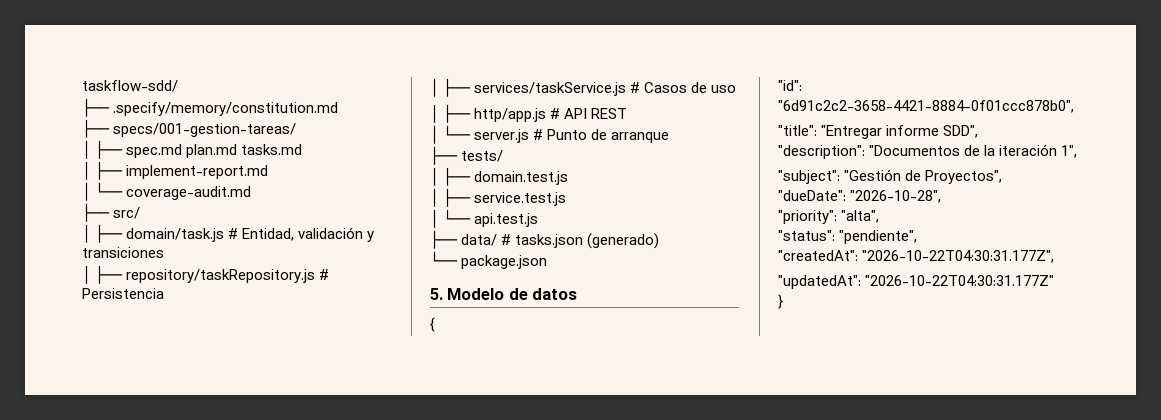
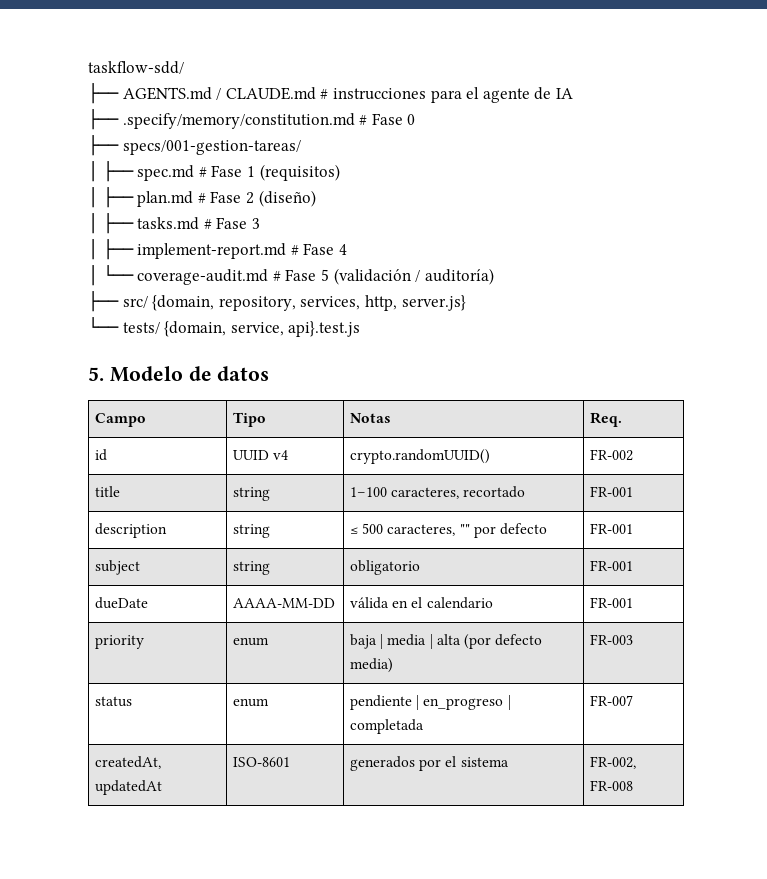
+ ├── AGENTS.md / CLAUDE.md # instrucciones para el agente de IA
- ├── .specify/memory/constitution.md
+ ├── .specify/memory/constitution.md # Fase 0
- │ ├── spec.md plan.md tasks.md
+ │ ├── spec.md # Fase 1 (requisitos)
+ │ ├── plan.md # Fase 2 (diseño)
+ │ ├── tasks.md # Fase 3
- │ ├── implement-report.md
+ │ ├── implement-report.md # Fase 4
- │ └── coverage-audit.md
- ├── src/
- │ ├── domain/task.js # Entidad, validación y transiciones
- │ ├── repository/taskRepository.js # Persistencia
- │ ├── services/taskService.js # Casos de uso
- │ ├── http/app.js # API REST
- │ └── server.js # Punto de arranque
- ├── tests/
- │ ├── domain.test.js
- │ ├── service.test.js
- │ └── api.test.js
- ├── data/ # tasks.json (generado)
- └── package.json
+ │ └── coverage-audit.md # Fase 5 (validación / auditoría)
+ ├── src/ {domain, repository, services, http, server.js}
+ └── tests/ {domain, service, api}.test.js
  5. Modelo de datos
- {
- "id": "6d91c2c2-3658-4421-8884-0f01ccc878b0",
- "title": "Entregar informe SDD",
- "description": "Documentos de la iteración 1",
- "subject": "Gestión de Proyectos",
- "dueDate": "2026-10-28",
- "priority": "alta",
- "status": "pendiente",
- "createdAt": "2026-10-22T04:30:31.177Z",
- "updatedAt": "2026-10-22T04:30:31.177Z"
- }
+ Campo | Tipo | Notas | Req.
+ id | UUID v4 | crypto.randomUUID() | FR-002
+ title | string | 1–100 caracteres, recortado | FR-001
+ description | string | ≤ 500 caracteres, "" por defecto | FR-001
+ subject | string | obligatorio | FR-001
+ dueDate | AAAA-MM-DD | válida en el calendario | FR-001
+ priority | enum | baja | media | alta (por defecto media) | FR-003
+ status | enum | pendiente | en_progreso | completada | FR-007
+ createdAt, updatedAt | ISO-8601 | generados por el sistema | FR-002, FR-008

